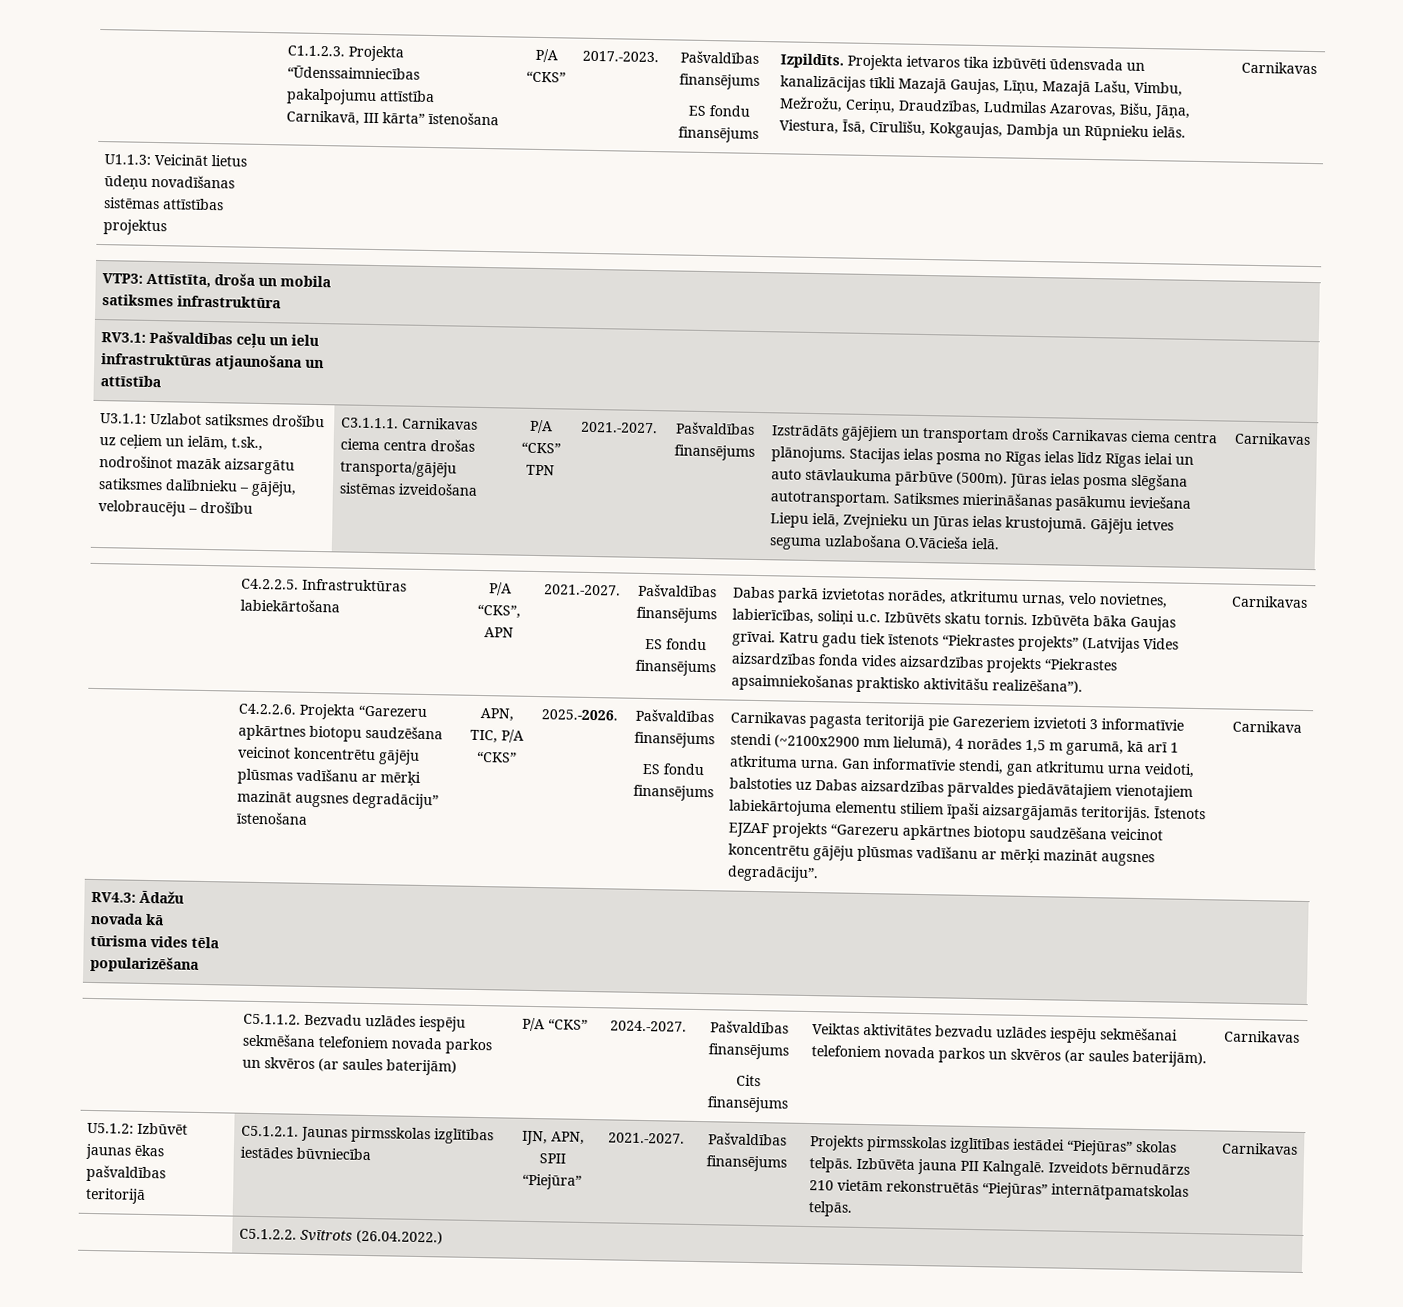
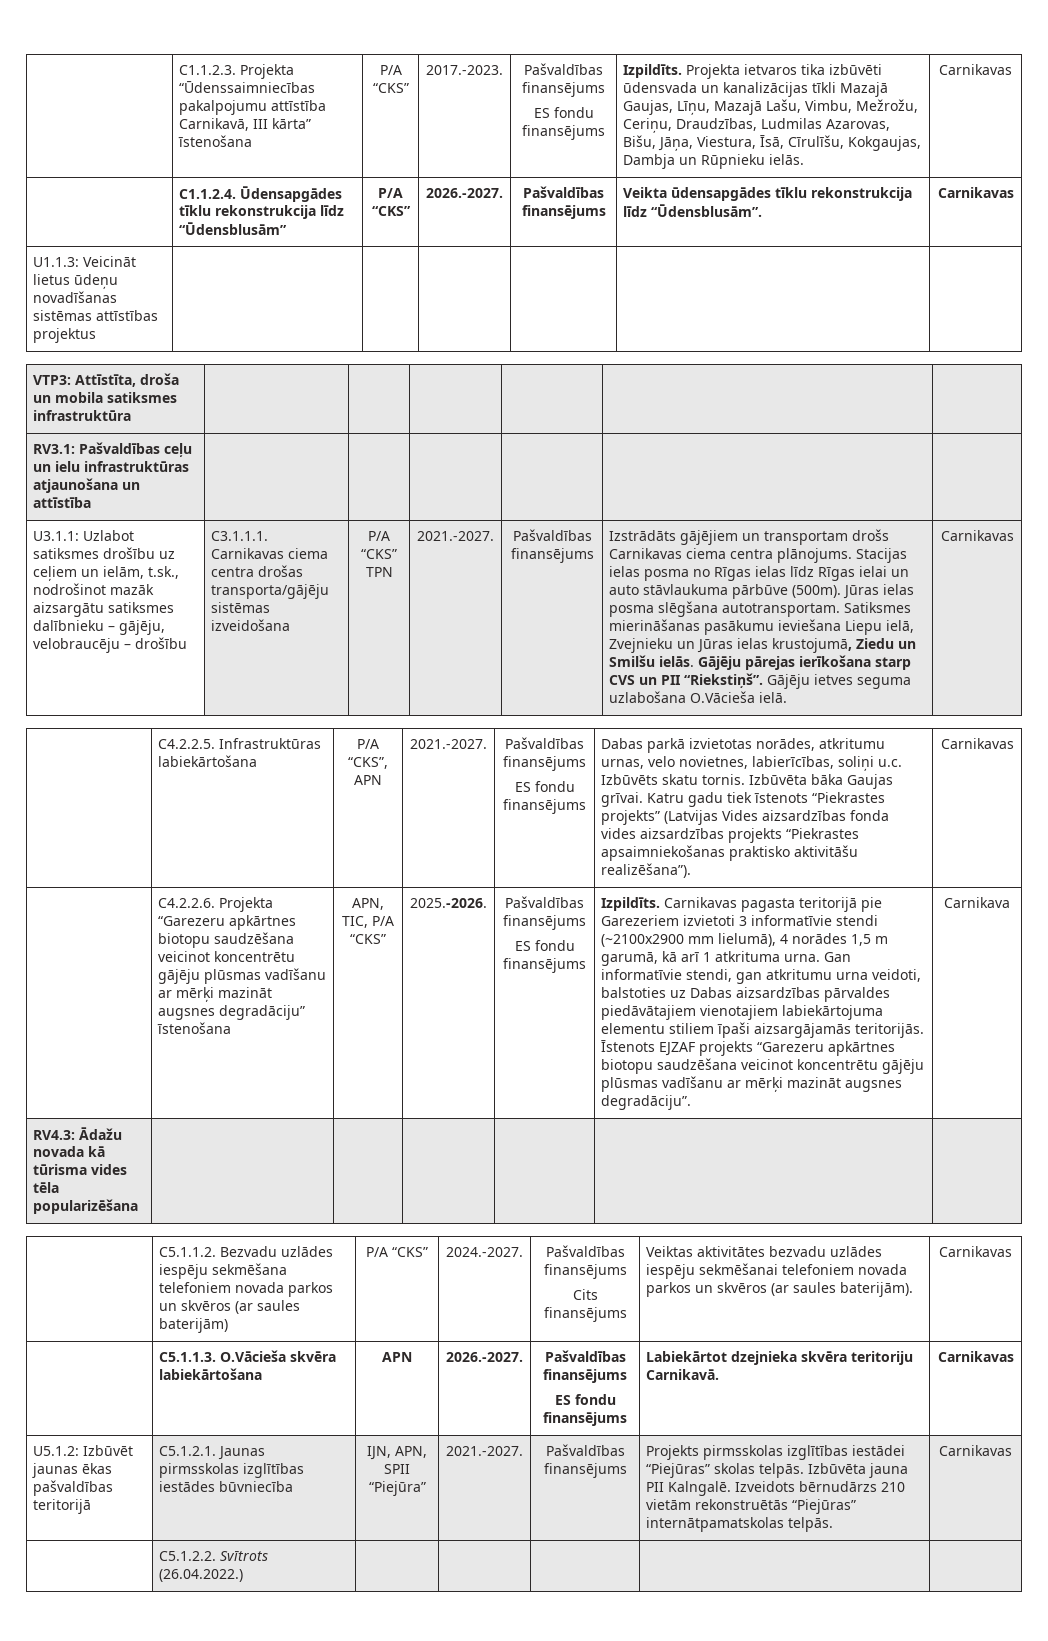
+ | C1.1.2.4. Ūdensapgādes tīklu rekonstrukcija līdz “Ūdensblusām” | P/A “CKS” | 2026.-2027. | Pašvaldības finansējums | Veikta ūdensapgādes tīklu rekonstrukcija līdz “Ūdensblusām”. | Carnikavas
- Satiksmes mierināšanas pasākumu ieviešana Liepu ielā, Zvejnieku un Jūras ielas krustojumā.
+ Satiksmes mierināšanas pasākumu ieviešana Liepu ielā, Zvejnieku un Jūras ielas krustojumā, Ziedu un Smilšu ielās. Gājēju pārejas ierīkošana starp CVS un PII “Riekstiņš”.
- ES fondu finansējums | Carnikavas pagasta teritorijā pie Garezeriem izvietoti 3 informatīvie stendi (~2100x2900 mm lielumā), 4 norādes 1,5 m garumā, kā arī 1 atkrituma urna.
+ ES fondu finansējums | Izpildīts. Carnikavas pagasta teritorijā pie Garezeriem izvietoti 3 informatīvie stendi (~2100x2900 mm lielumā), 4 norādes 1,5 m garumā, kā arī 1 atkrituma urna.
+ | C5.1.1.3. O.Vācieša skvēra labiekārtošana | APN | 2026.-2027. | Pašvaldības finansējums
+ ES fondu finansējums | Labiekārtot dzejnieka skvēra teritoriju Carnikavā. | Carnikavas

